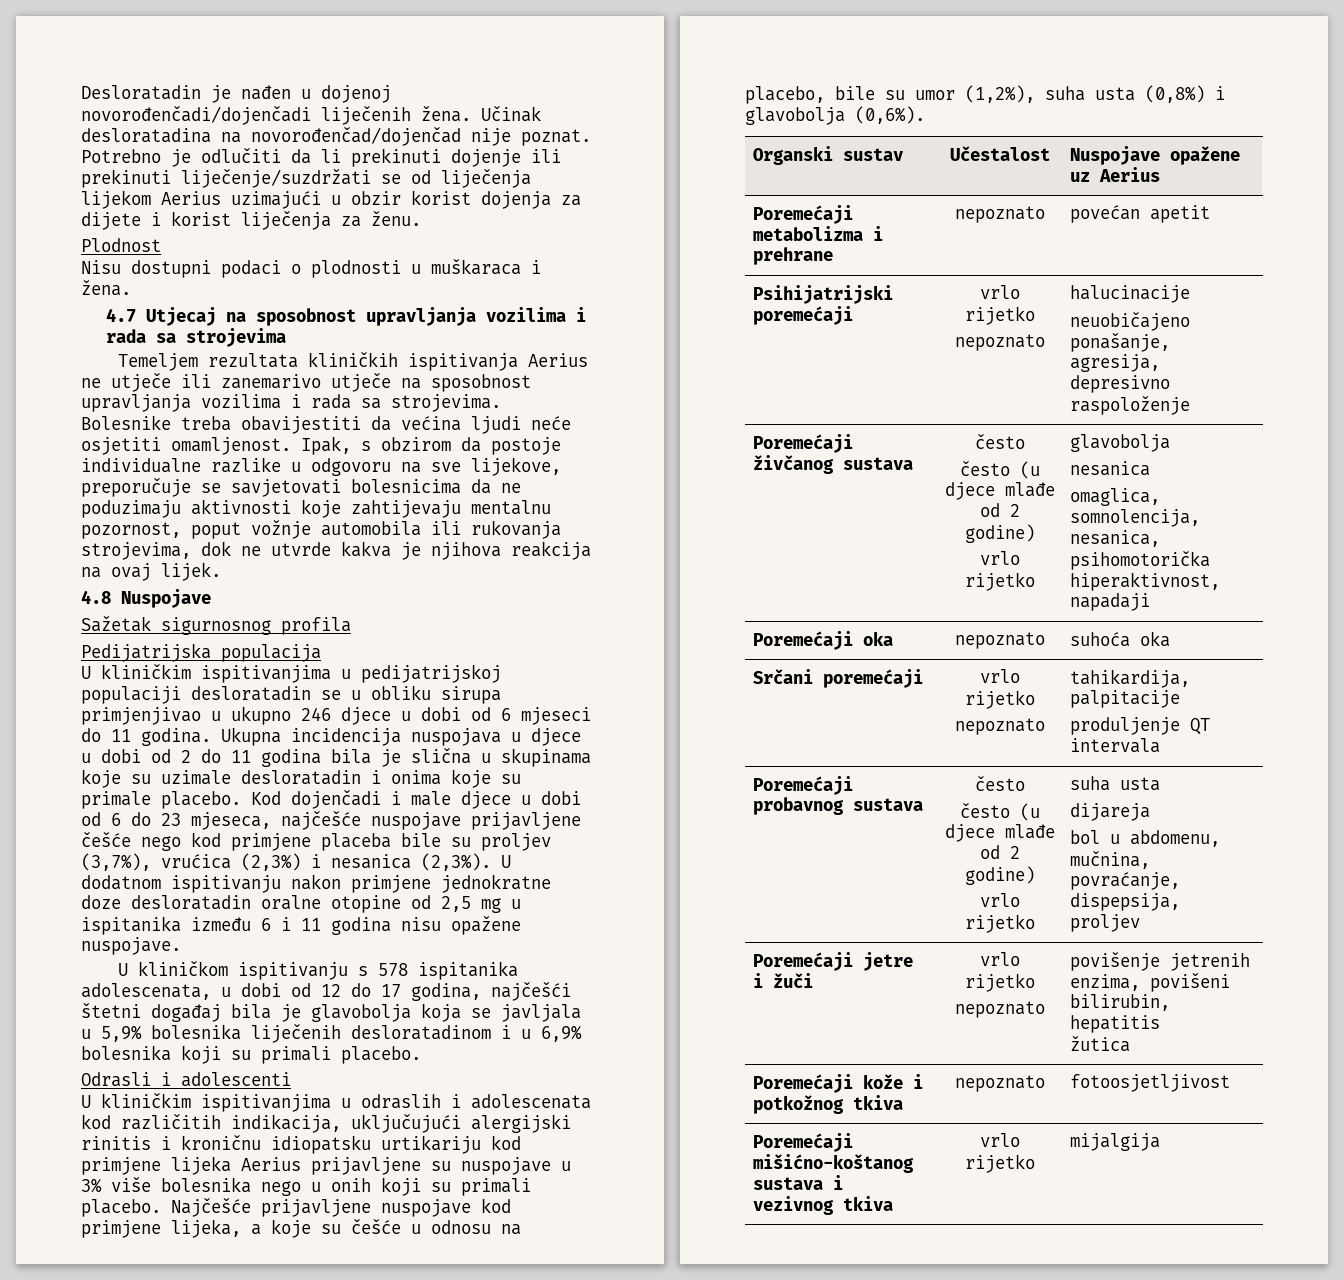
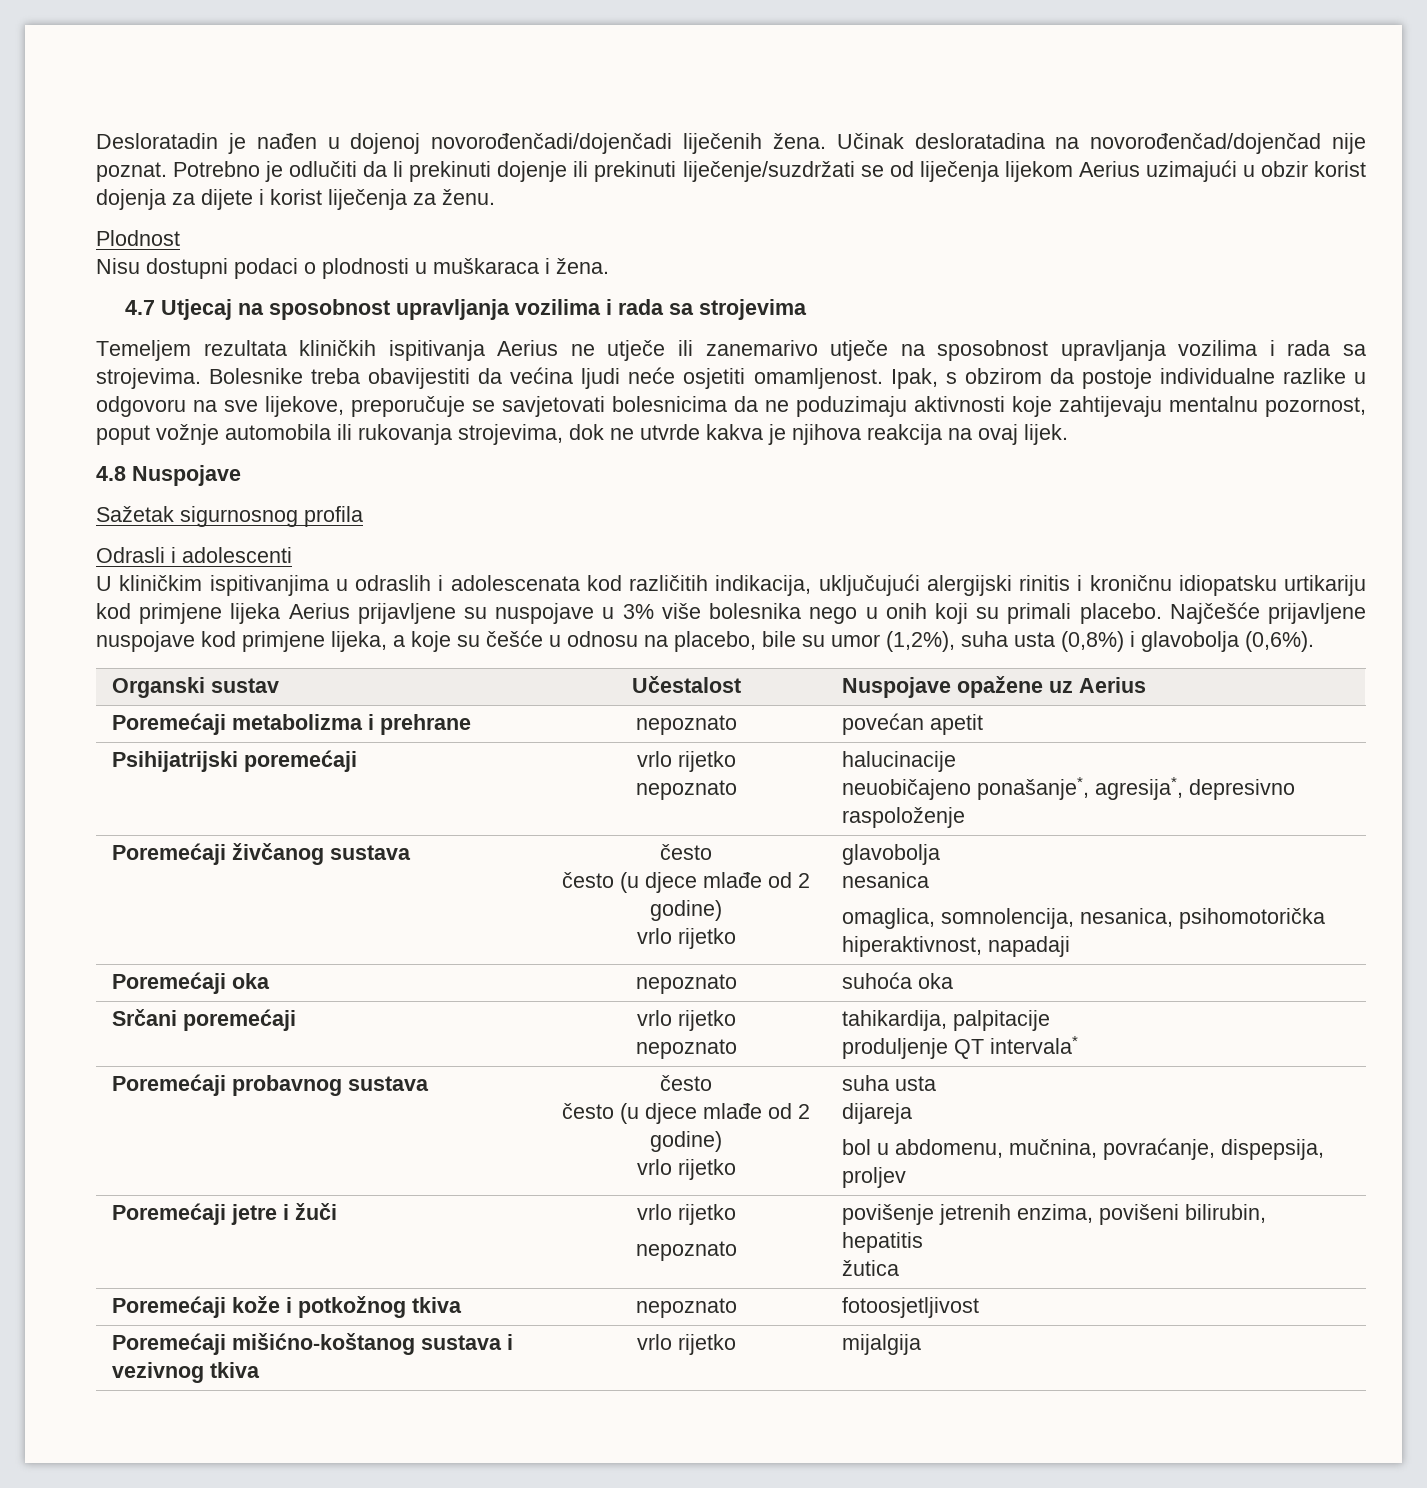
- Pedijatrijska populacija
- U kliničkim ispitivanjima u pedijatrijskoj populaciji desloratadin se u obliku sirupa primjenjivao u ukupno 246 djece u dobi od 6 mjeseci do 11 godina. Ukupna incidencija nuspojava u djece u dobi od 2 do 11 godina bila je slična u skupinama koje su uzimale desloratadin i onima koje su primale placebo. Kod dojenčadi i male djece u dobi od 6 do 23 mjeseca, najčešće nuspojave prijavljene češće nego kod primjene placeba bile su proljev (3,7%), vrućica (2,3%) i nesanica (2,3%). U dodatnom ispitivanju nakon primjene jednokratne doze desloratadin oralne otopine od 2,5 mg u ispitanika između 6 i 11 godina nisu opažene nuspojave.
- U kliničkom ispitivanju s 578 ispitanika adolescenata, u dobi od 12 do 17 godina, najčešći štetni događaj bila je glavobolja koja se javljala u 5,9% bolesnika liječenih desloratadinom i u 6,9% bolesnika koji su primali placebo.
  Psihijatrijski poremećaji | vrlo rijetko
  nepoznato | halucinacije
- neuobičajeno ponašanje, agresija, depresivno raspoloženje
+ neuobičajeno ponašanje*, agresija*, depresivno raspoloženje
  Srčani poremećaji | vrlo rijetko
  nepoznato | tahikardija, palpitacije
- produljenje QT intervala
+ produljenje QT intervala*

